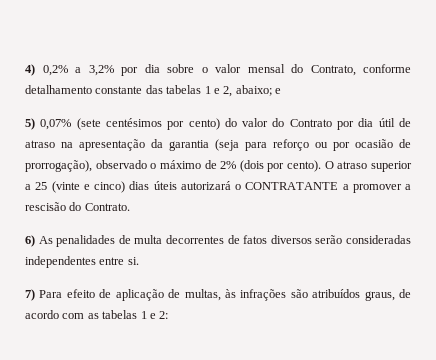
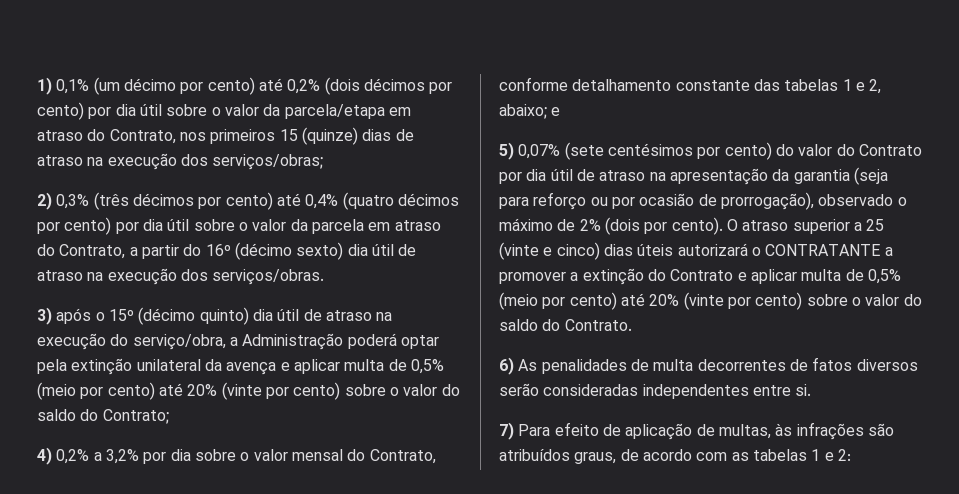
+ 1) 0,1% (um décimo por cento) até 0,2% (dois décimos por cento) por dia útil sobre o valor da parcela/etapa em atraso do Contrato, nos primeiros 15 (quinze) dias de atraso na execução dos serviços/obras;
+ 2) 0,3% (três décimos por cento) até 0,4% (quatro décimos por cento) por dia útil sobre o valor da parcela em atraso do Contrato, a partir do 16º (décimo sexto) dia útil de atraso na execução dos serviços/obras.
+ 3) após o 15º (décimo quinto) dia útil de atraso na execução do serviço/obra, a Administração poderá optar pela extinção unilateral da avença e aplicar multa de 0,5% (meio por cento) até 20% (vinte por cento) sobre o valor do saldo do Contrato;
- O atraso superior a 25 (vinte e cinco) dias úteis autorizará o CONTRATANTE a promover a rescisão do Contrato.
+ O atraso superior a 25 (vinte e cinco) dias úteis autorizará o CONTRATANTE a promover a extinção do Contrato e aplicar multa de 0,5% (meio por cento) até 20% (vinte por cento) sobre o valor do saldo do Contrato.

